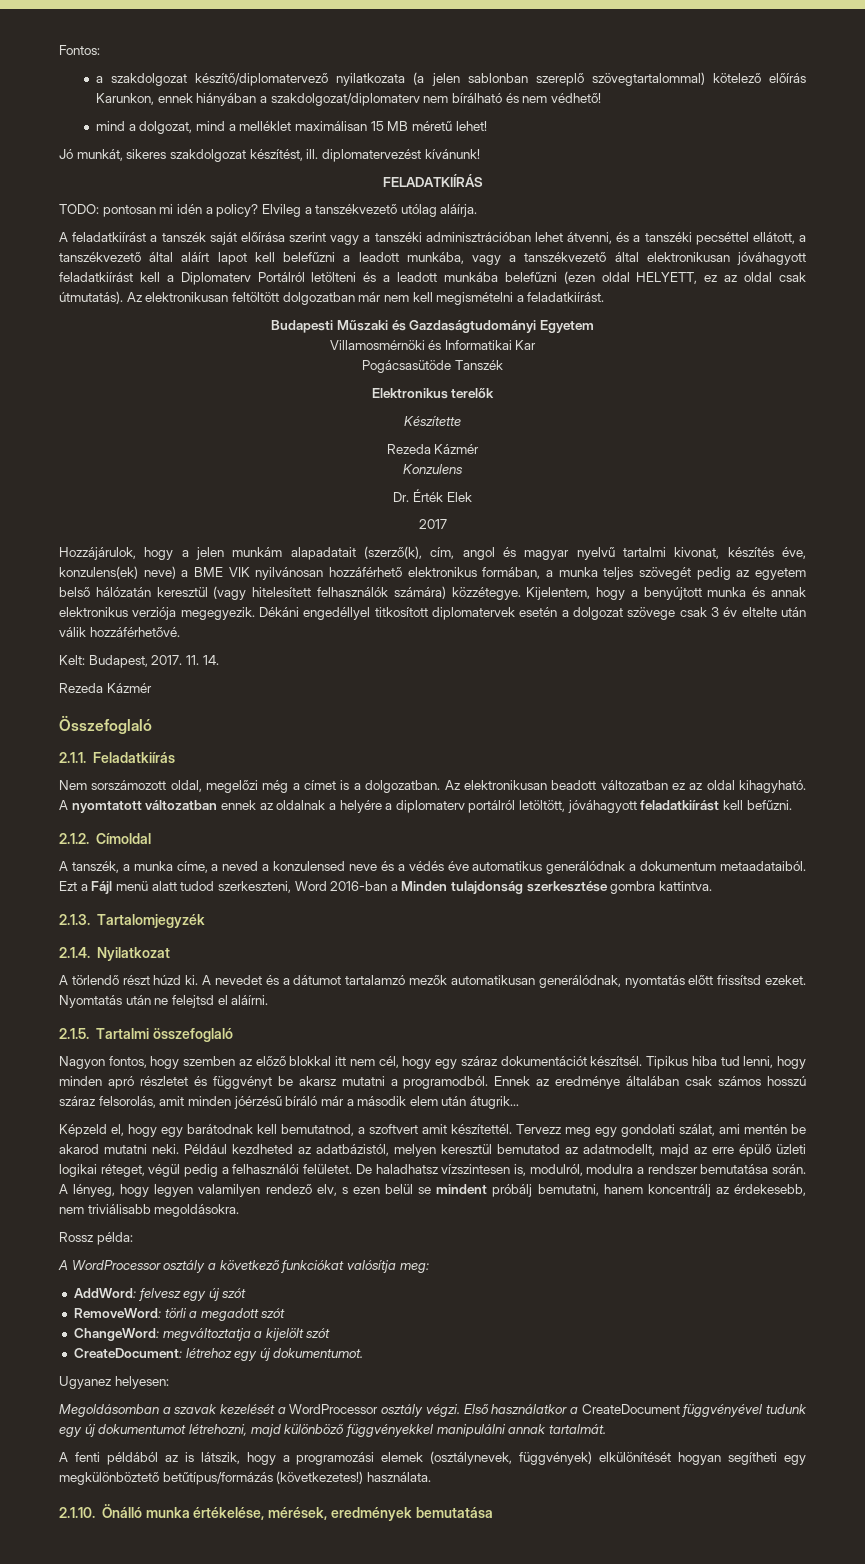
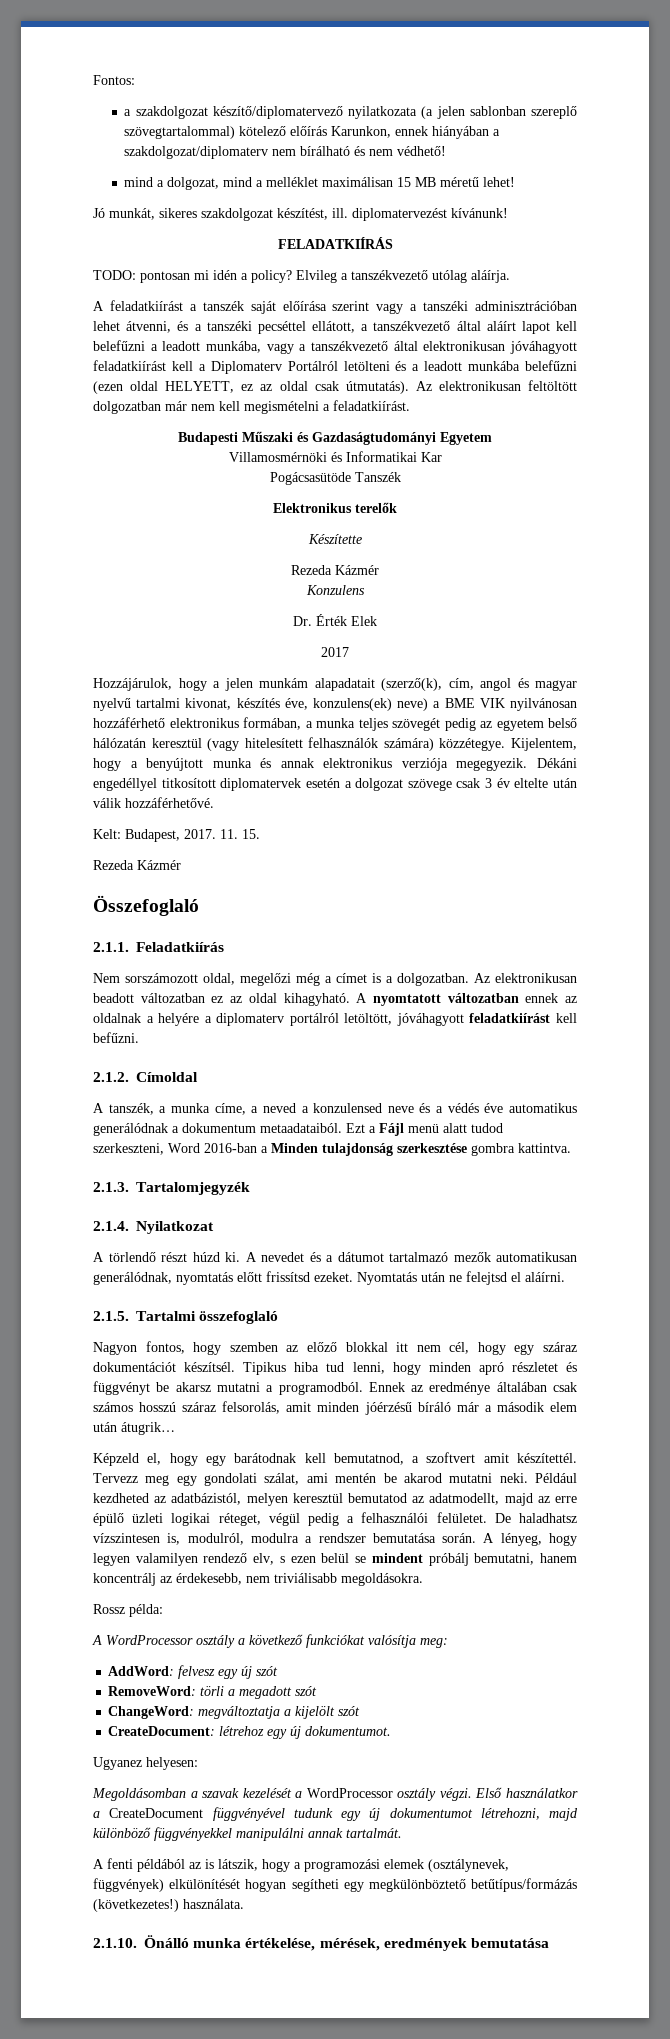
- 11. 14.
+ 11. 15.
- A nevedet és a dátumot tartalamzó mezők automatikusan generálódnak, nyomtatás előtt frissítsd ezeket.
+ A nevedet és a dátumot tartalmazó mezők automatikusan generálódnak, nyomtatás előtt frissítsd ezeket.

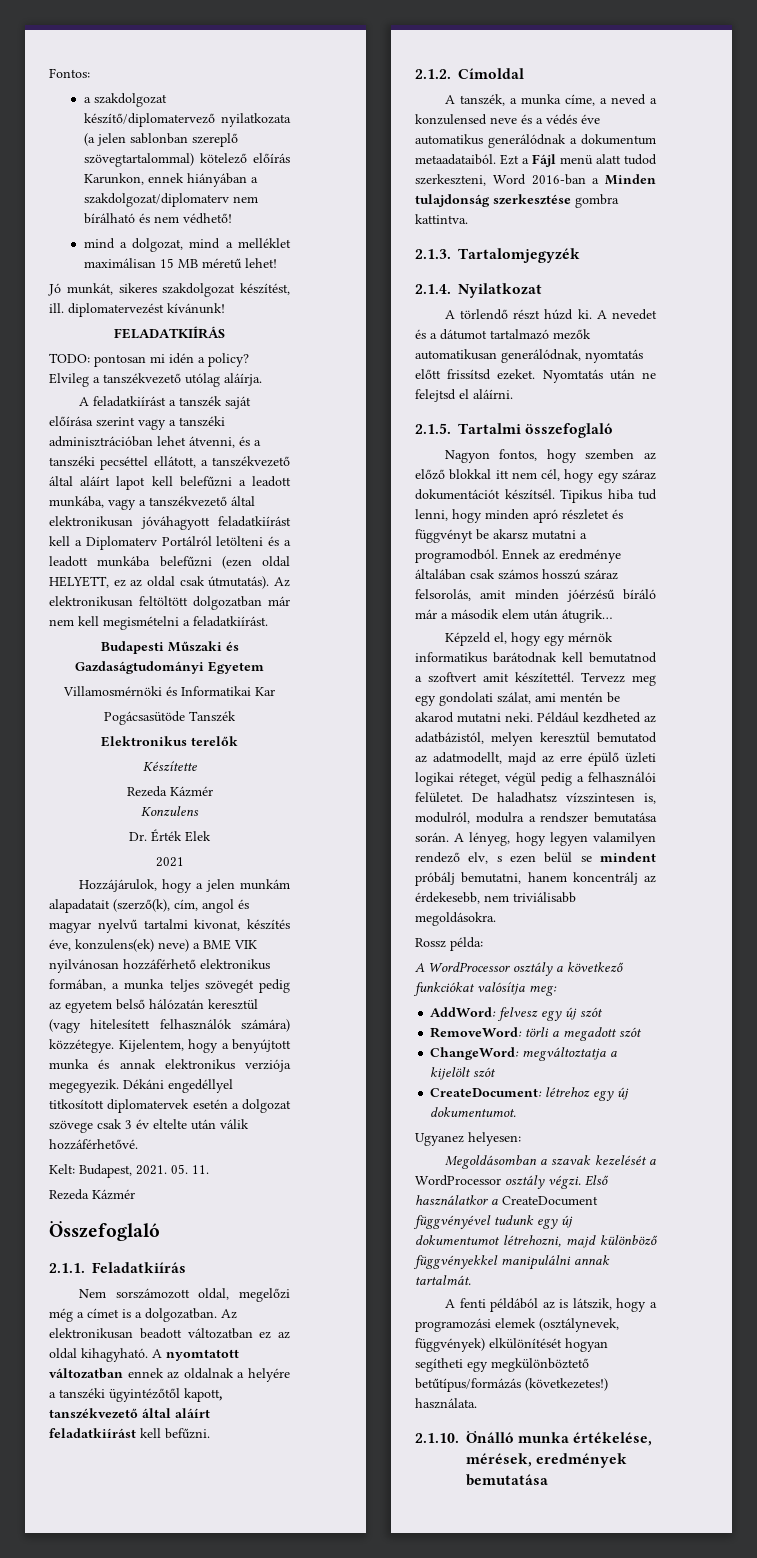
- 2017
+ 2021
- Kelt: Budapest, 2017. 11. 15.
+ Kelt: Budapest, 2021. 05. 11.
- A nyomtatott változatban ennek az oldalnak a helyére a diplomaterv portálról letöltött, jóváhagyott feladatkiírást kell befűzni.
+ A nyomtatott változatban ennek az oldalnak a helyére a tanszéki ügyintézőtől kapott, tanszékvezető által aláírt feladatkiírást kell befűzni.
- Képzeld el, hogy egy barátodnak kell bemutatnod, a szoftvert amit készítettél.
+ Képzeld el, hogy egy mérnök informatikus barátodnak kell bemutatnod a szoftvert amit készítettél.

